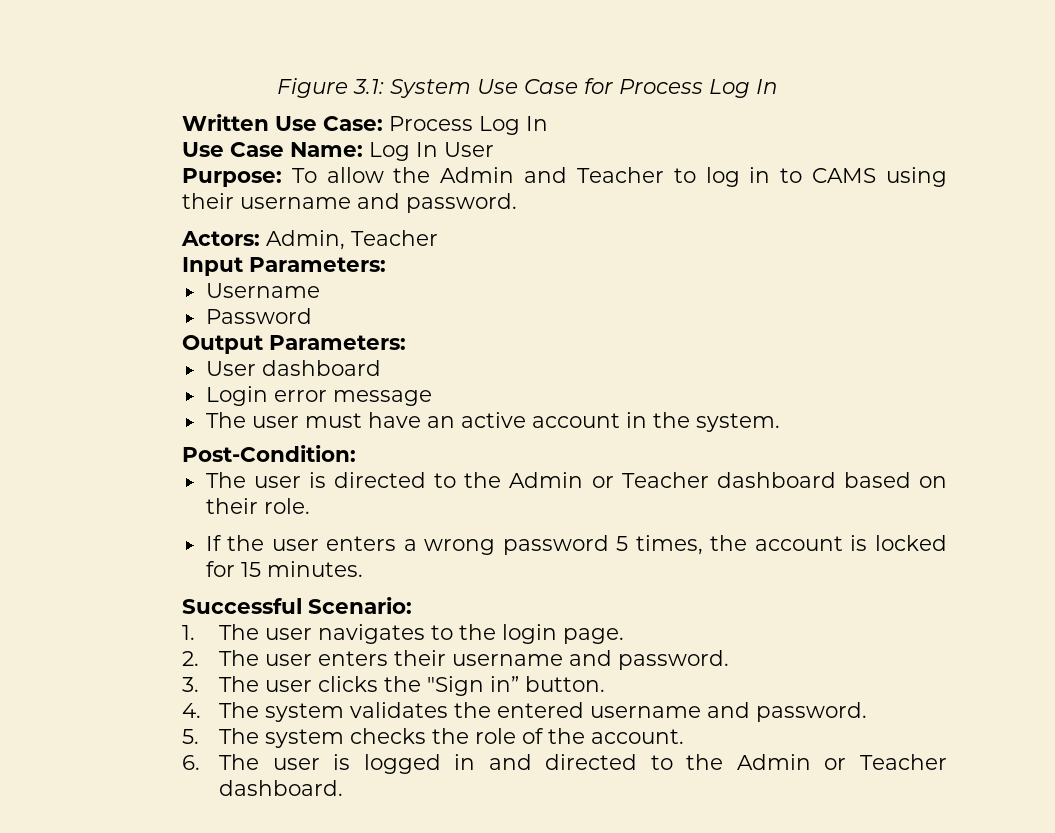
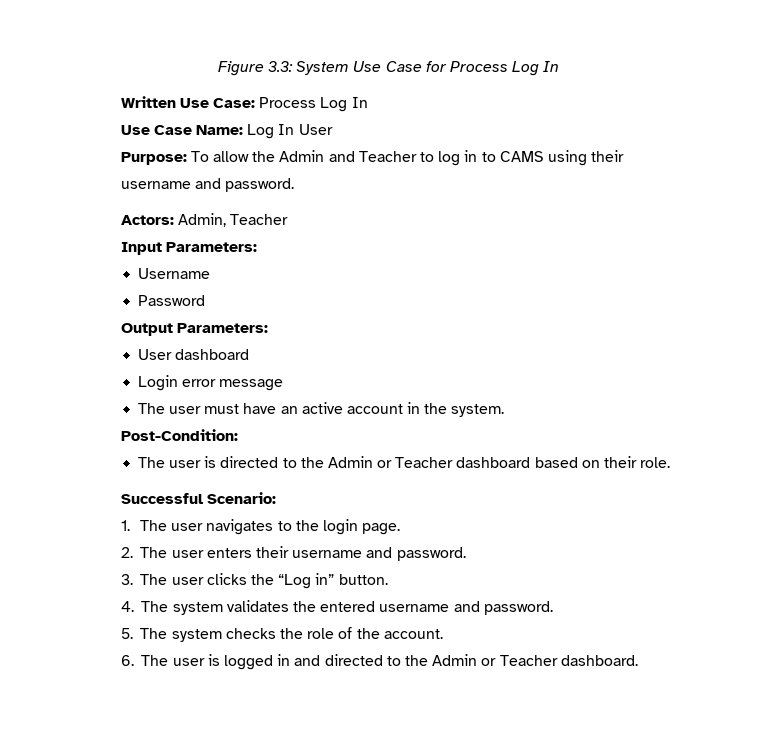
- Figure 3.1: System Use Case for Process Log In
+ Figure 3.3: System Use Case for Process Log In
- If the user enters a wrong password 5 times, the account is locked for 15 minutes.
- 3. The user clicks the "Sign in” button.
+ 3. The user clicks the “Log in” button.

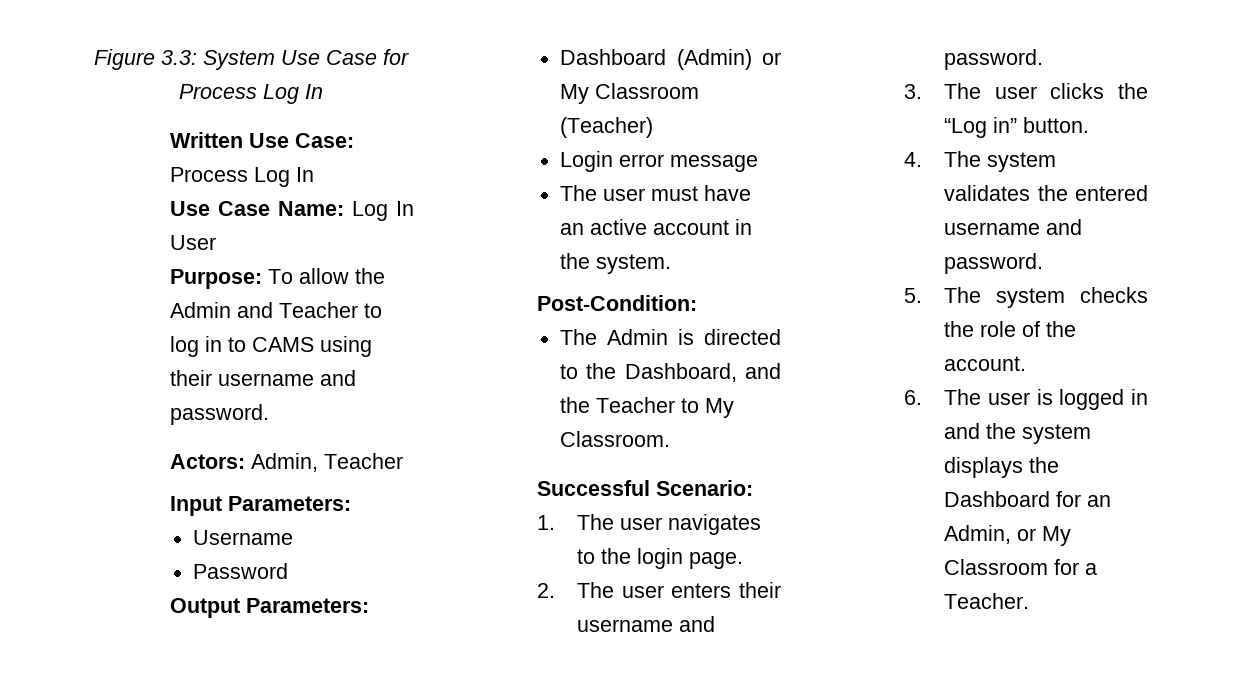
- User dashboard
+ Dashboard (Admin) or My Classroom (Teacher)
- The user is directed to the Admin or Teacher dashboard based on their role.
+ The Admin is directed to the Dashboard, and the Teacher to My Classroom.
- 6. The user is logged in and directed to the Admin or Teacher dashboard.
+ 6. The user is logged in and the system displays the Dashboard for an Admin, or My Classroom for a Teacher.

